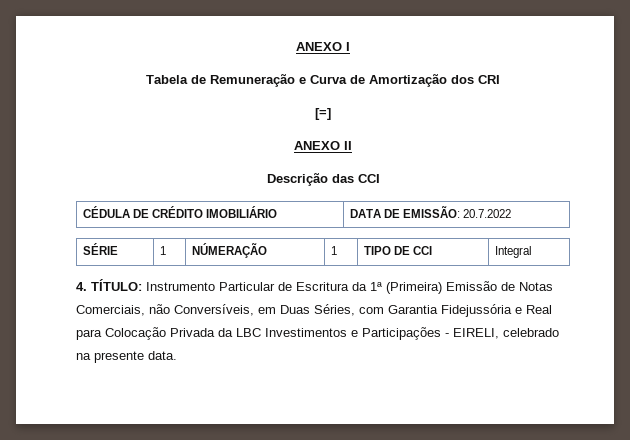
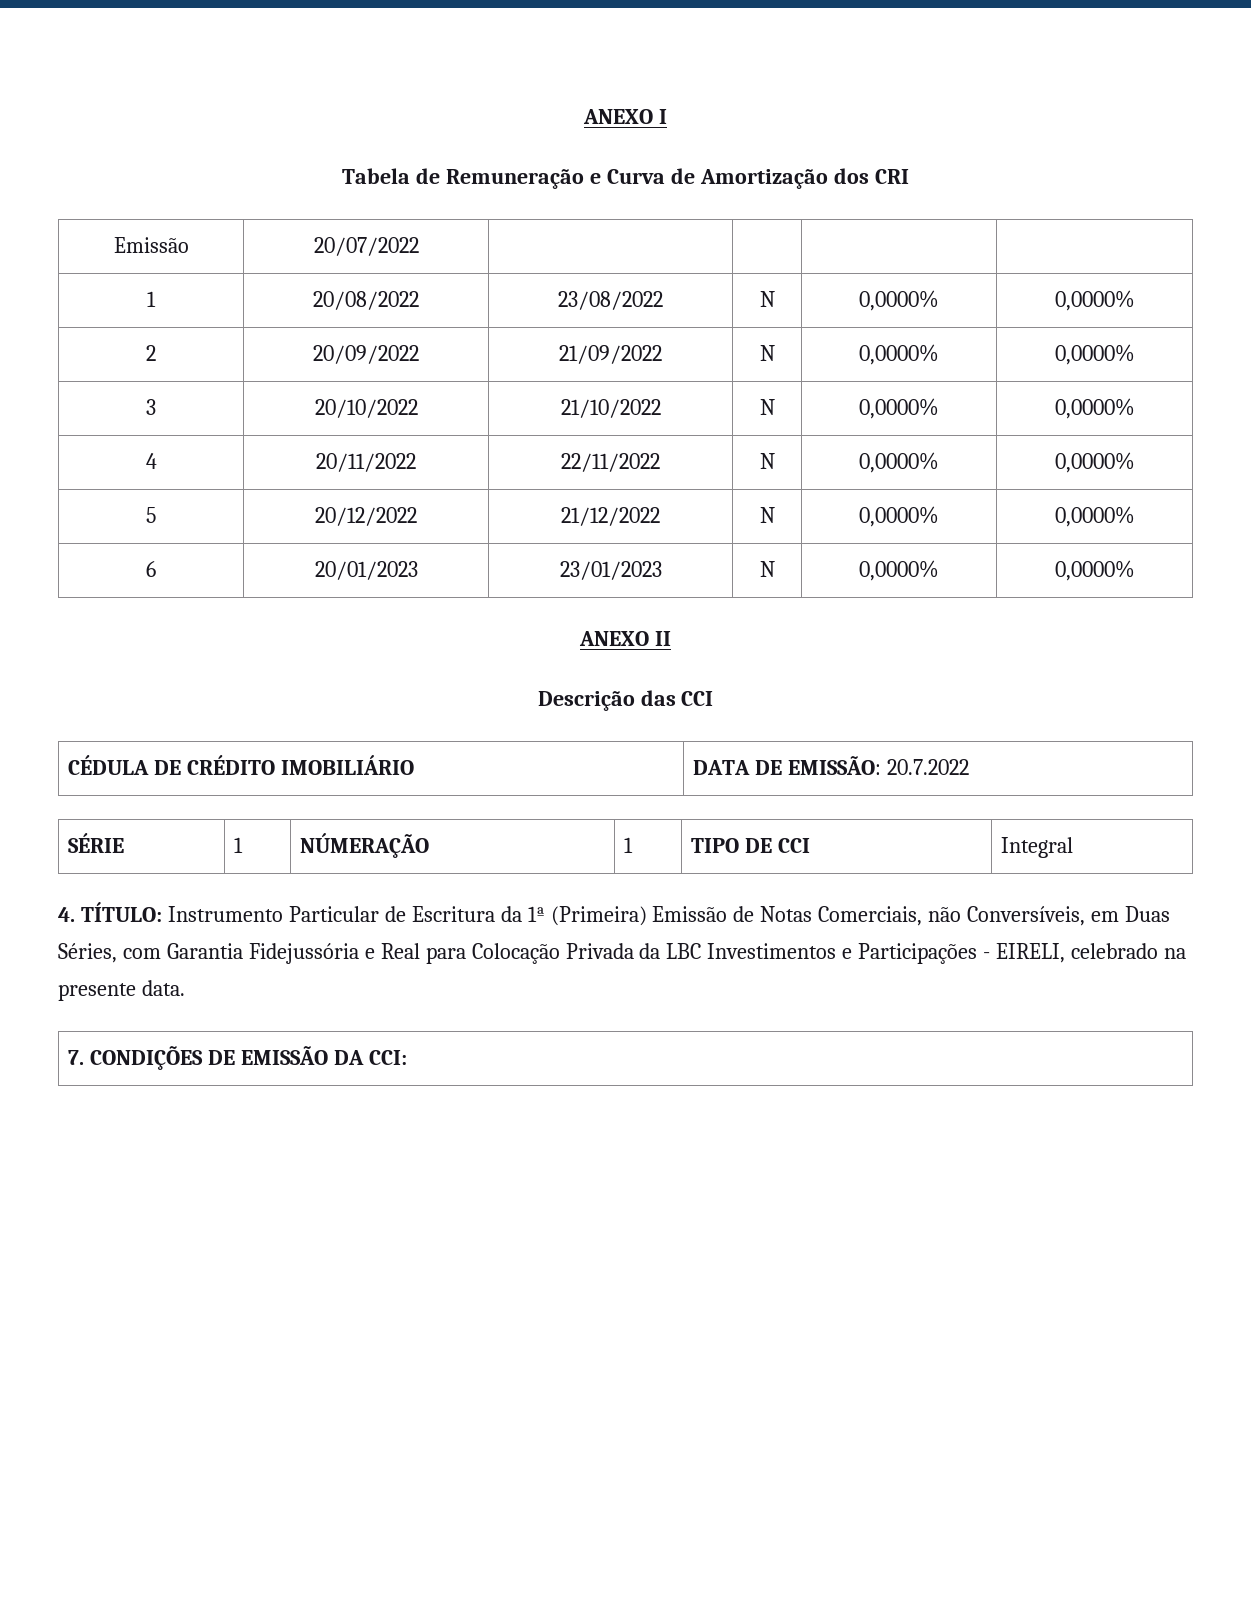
- [=]
+ Emissão | 20/07/2022 | | | |
+ 1 | 20/08/2022 | 23/08/2022 | N | 0,0000% | 0,0000%
+ 2 | 20/09/2022 | 21/09/2022 | N | 0,0000% | 0,0000%
+ 3 | 20/10/2022 | 21/10/2022 | N | 0,0000% | 0,0000%
+ 4 | 20/11/2022 | 22/11/2022 | N | 0,0000% | 0,0000%
+ 5 | 20/12/2022 | 21/12/2022 | N | 0,0000% | 0,0000%
+ 6 | 20/01/2023 | 23/01/2023 | N | 0,0000% | 0,0000%
+ 7. CONDIÇÕES DE EMISSÃO DA CCI:

